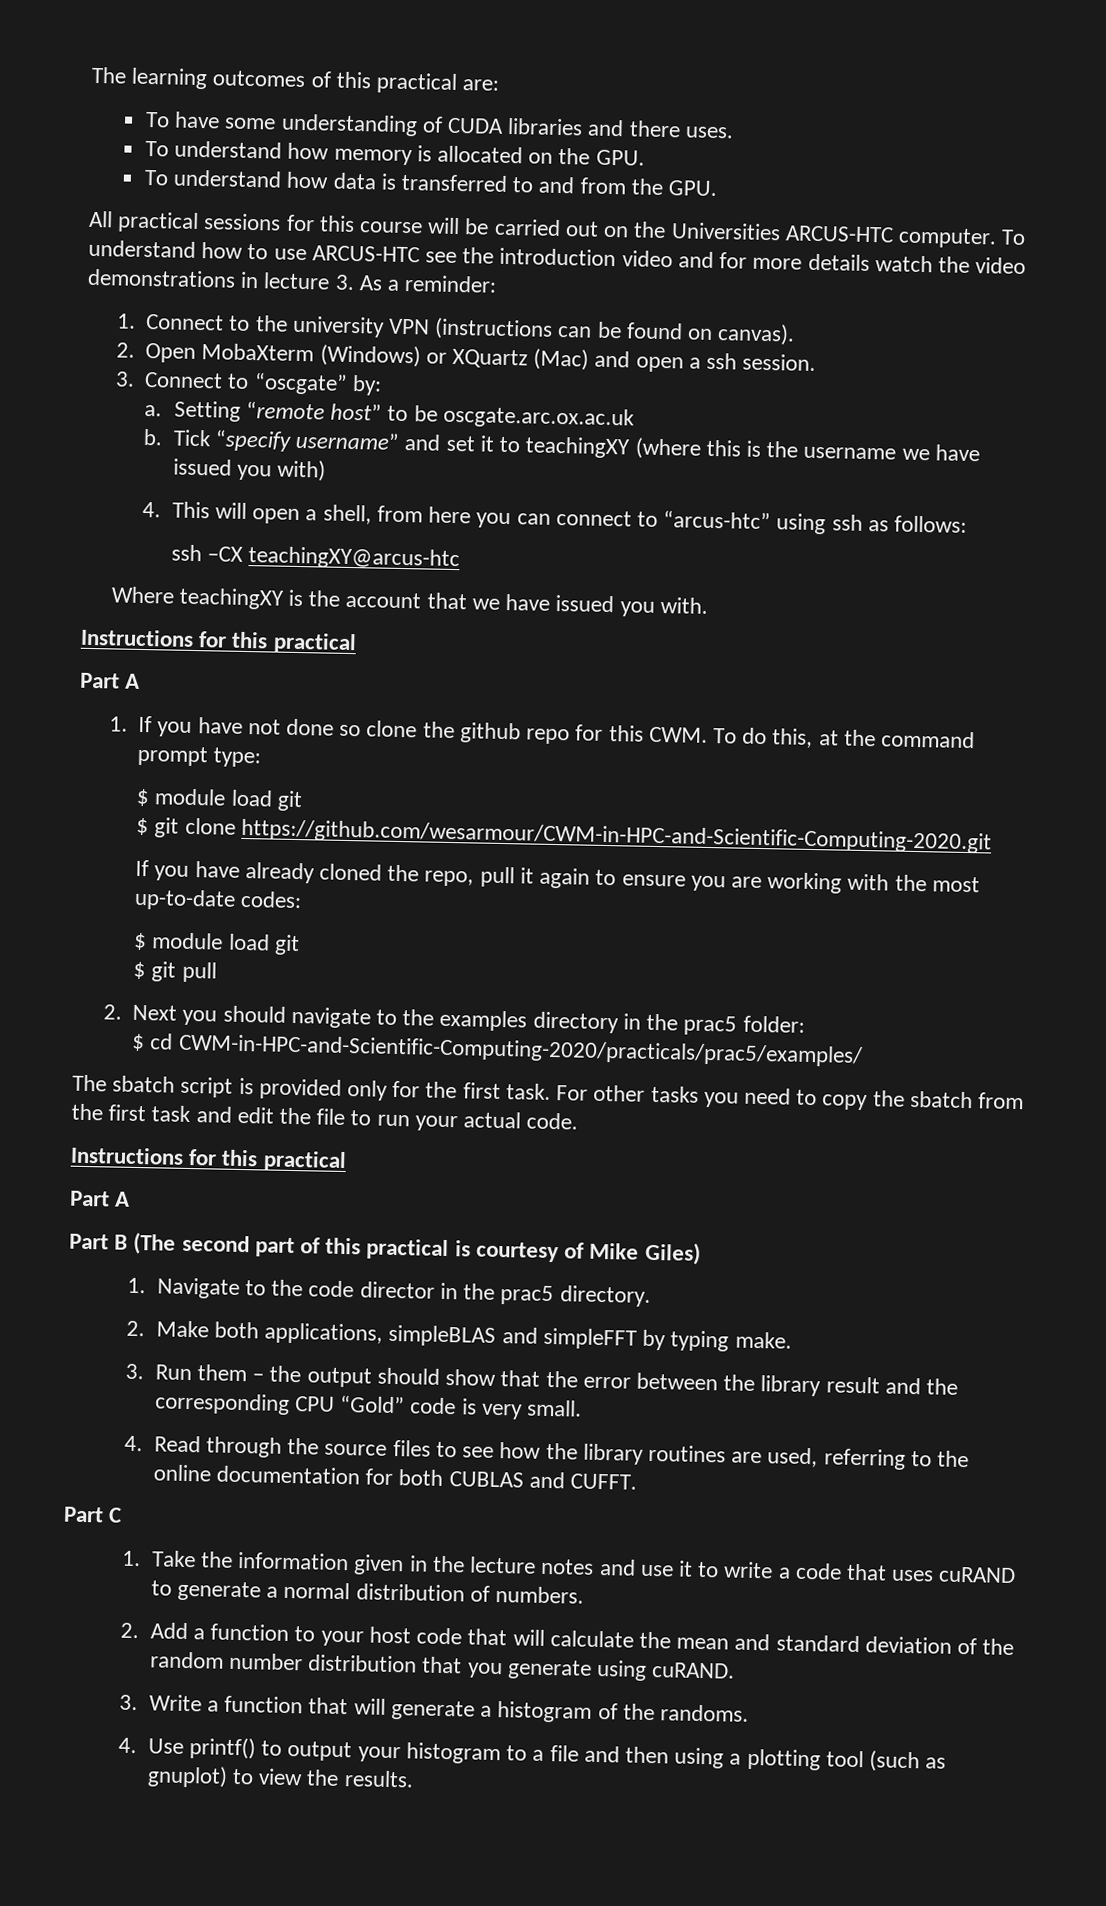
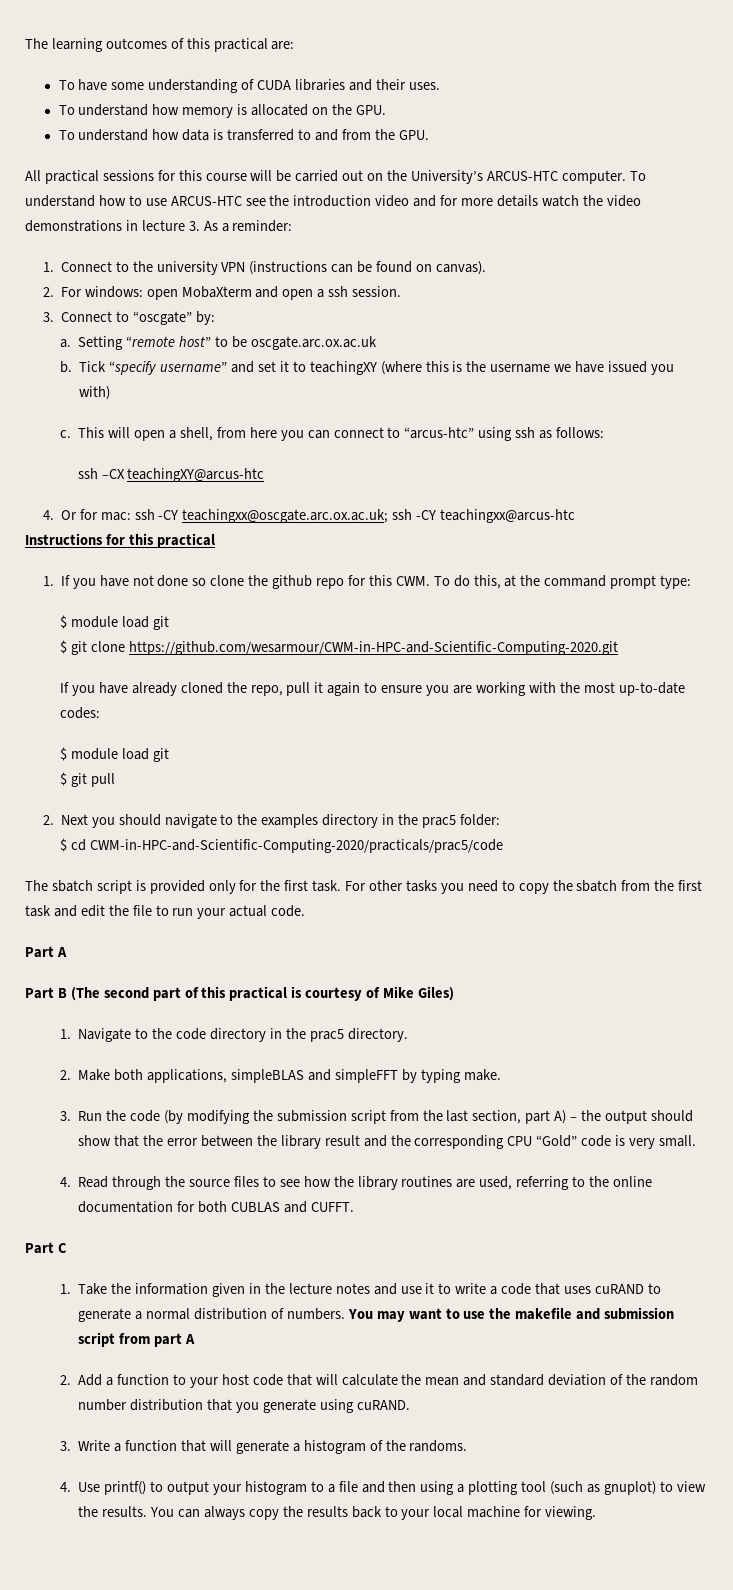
- To have some understanding of CUDA libraries and there uses.
+ To have some understanding of CUDA libraries and their uses.
- All practical sessions for this course will be carried out on the Universities ARCUS-HTC computer.
+ All practical sessions for this course will be carried out on the University’s ARCUS-HTC computer.
- 2. Open MobaXterm (Windows) or XQuartz (Mac) and open a ssh session.
+ 2. For windows: open MobaXterm and open a ssh session.
- 4. This will open a shell, from here you can connect to “arcus-htc” using ssh as follows:
+ c. This will open a shell, from here you can connect to “arcus-htc” using ssh as follows:
- Where teachingXY is the account that we have issued you with.
+ 4. Or for mac: ssh -CY teachingxx@oscgate.arc.ox.ac.uk; ssh -CY teachingxx@arcus-htc
  Instructions for this practical
- Part A
- $ cd CWM-in-HPC-and-Scientific-Computing-2020/practicals/prac5/examples/
+ $ cd CWM-in-HPC-and-Scientific-Computing-2020/practicals/prac5/code
  For other tasks you need to copy the sbatch from the first task and edit the file to run your actual code.
- Instructions for this practical
- 1. Navigate to the code director in the prac5 directory.
+ 1. Navigate to the code directory in the prac5 directory.
- 3. Run them – the output should show that the error between the library result and the corresponding CPU “Gold” code is very small.
+ 3. Run the code (by modifying the submission script from the last section, part A) – the output should show that the error between the library result and the corresponding CPU “Gold” code is very small.
+ You may want to use the makefile and submission script from part A
+ You can always copy the results back to your local machine for viewing.

